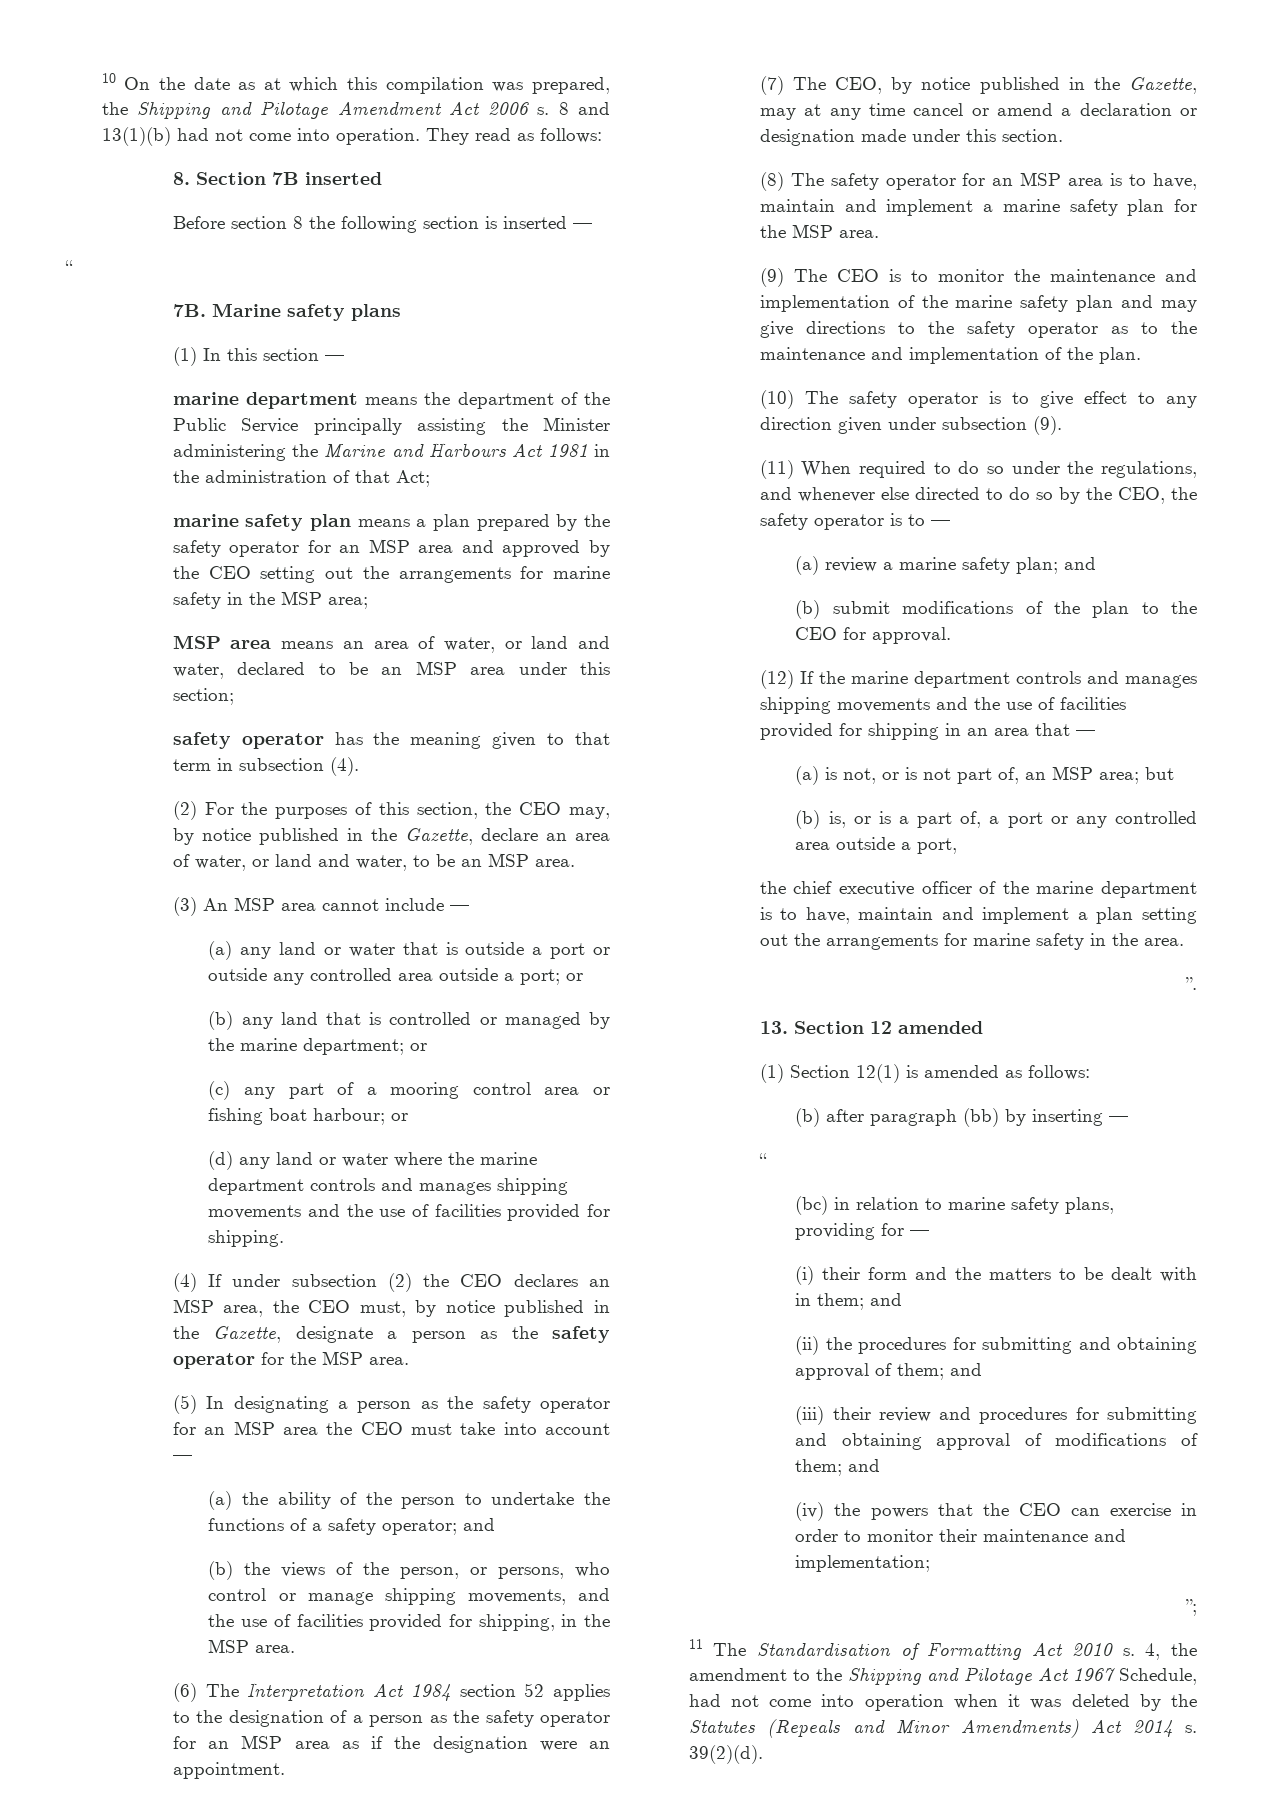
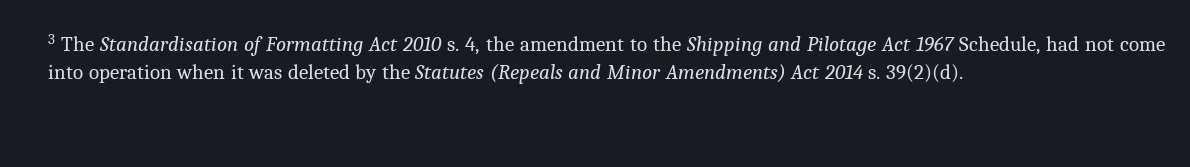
- 10 On the date as at which this compilation was prepared, the Shipping and Pilotage Amendment Act 2006 s. 8 and 13(1)(b) had not come into operation. They read as follows:
- 8. Section 7B inserted
- Before section 8 the following section is inserted —
- “
- 7B. Marine safety plans
- (1) In this section —
- marine department means the department of the Public Service principally assisting the Minister administering the Marine and Harbours Act 1981 in the administration of that Act;
- marine safety plan means a plan prepared by the safety operator for an MSP area and approved by the CEO setting out the arrangements for marine safety in the MSP area;
- MSP area means an area of water, or land and water, declared to be an MSP area under this section;
- safety operator has the meaning given to that term in subsection (4).
- (2) For the purposes of this section, the CEO may, by notice published in the Gazette, declare an area of water, or land and water, to be an MSP area.
- (3) An MSP area cannot include —
- (a) any land or water that is outside a port or outside any controlled area outside a port; or
- (b) any land that is controlled or managed by the marine department; or
- (c) any part of a mooring control area or fishing boat harbour; or
- (d) any land or water where the marine department controls and manages shipping movements and the use of facilities provided for shipping.
- (4) If under subsection (2) the CEO declares an MSP area, the CEO must, by notice published in the Gazette, designate a person as the safety operator for the MSP area.
- (5) In designating a person as the safety operator for an MSP area the CEO must take into account —
- (a) the ability of the person to undertake the functions of a safety operator; and
- (b) the views of the person, or persons, who control or manage shipping movements, and the use of facilities provided for shipping, in the MSP area.
- (6) The Interpretation Act 1984 section 52 applies to the designation of a person as the safety operator for an MSP area as if the designation were an appointment.
- (7) The CEO, by notice published in the Gazette, may at any time cancel or amend a declaration or designation made under this section.
- (8) The safety operator for an MSP area is to have, maintain and implement a marine safety plan for the MSP area.
- (9) The CEO is to monitor the maintenance and implementation of the marine safety plan and may give directions to the safety operator as to the maintenance and implementation of the plan.
- (10) The safety operator is to give effect to any direction given under subsection (9).
- (11) When required to do so under the regulations, and whenever else directed to do so by the CEO, the safety operator is to —
- (a) review a marine safety plan; and
- (b) submit modifications of the plan to the CEO for approval.
- (12) If the marine department controls and manages shipping movements and the use of facilities provided for shipping in an area that —
- (a) is not, or is not part of, an MSP area; but
- (b) is, or is a part of, a port or any controlled area outside a port,
- the chief executive officer of the marine department is to have, maintain and implement a plan setting out the arrangements for marine safety in the area.
- ”.
- 13. Section 12 amended
- (1) Section 12(1) is amended as follows:
- (b) after paragraph (bb) by inserting —
- “
- (bc) in relation to marine safety plans, providing for —
- (i) their form and the matters to be dealt with in them; and
- (ii) the procedures for submitting and obtaining approval of them; and
- (iii) their review and procedures for submitting and obtaining approval of modifications of them; and
- (iv) the powers that the CEO can exercise in order to monitor their maintenance and implementation;
- ”;
- 11 The Standardisation of Formatting Act 2010 s.
+ 3 The Standardisation of Formatting Act 2010 s.

